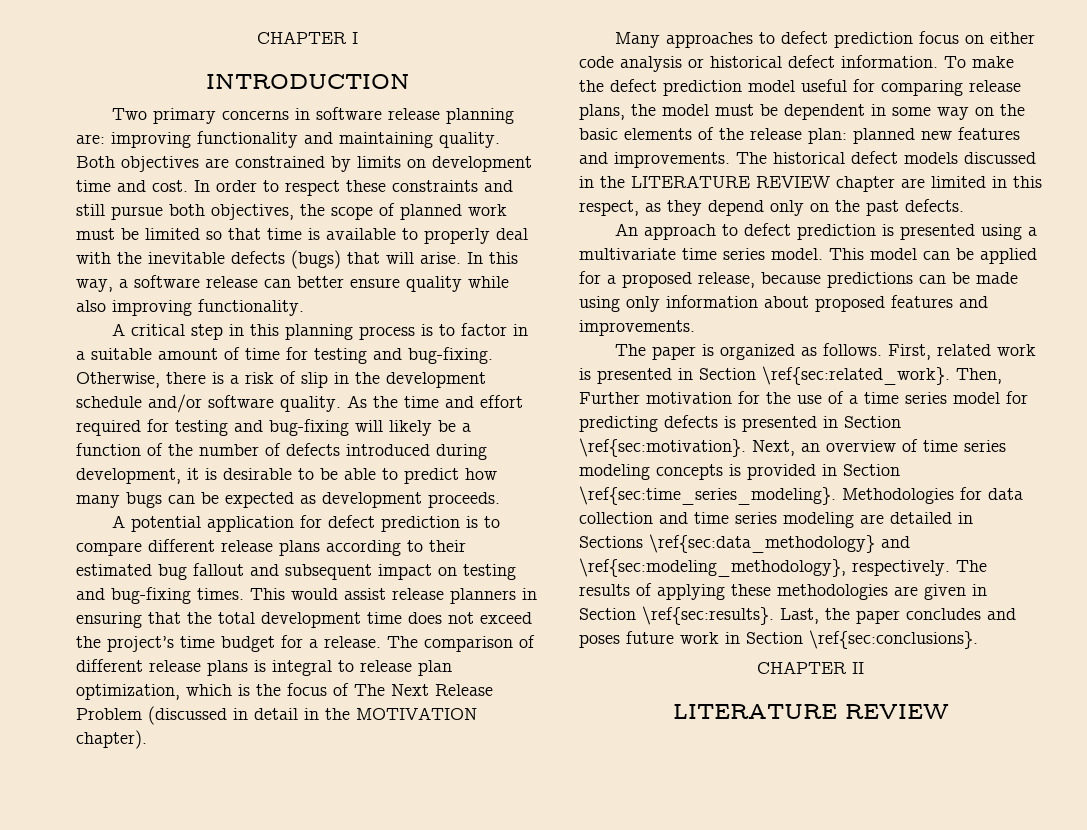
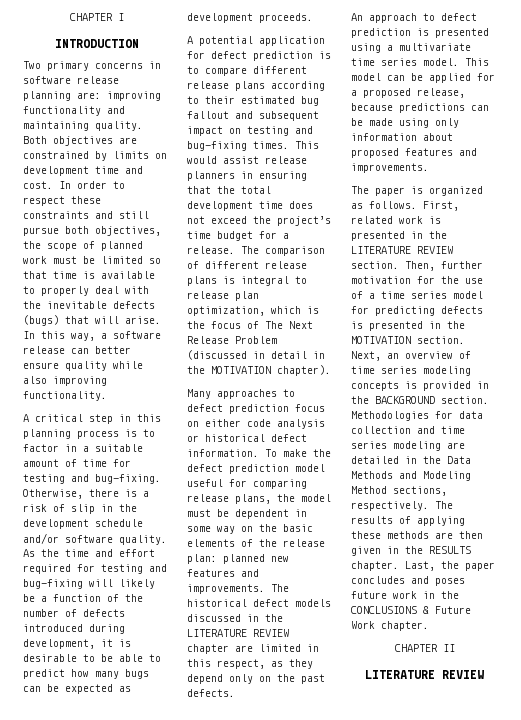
- First, related work is presented in Section \ref{sec:related_work}. Then, Further motivation for the use of a time series model for predicting defects is presented in Section \ref{sec:motivation}.
+ First, related work is presented in the LITERATURE REVIEW section. Then, further motivation for the use of a time series model for predicting defects is presented in the MOTIVATION section.
- Next, an overview of time series modeling concepts is provided in Section \ref{sec:time_series_modeling}.
+ Next, an overview of time series modeling concepts is provided in the BACKGROUND section.
- Methodologies for data collection and time series modeling are detailed in Sections \ref{sec:data_methodology} and \ref{sec:modeling_methodology}, respectively.
+ Methodologies for data collection and time series modeling are detailed in the Data Methods and Modeling Method sections, respectively.
- The results of applying these methodologies are given in Section \ref{sec:results}.
+ The results of applying these methods are then given in the RESULTS chapter.
- Last, the paper concludes and poses future work in Section \ref{sec:conclusions}.
+ Last, the paper concludes and poses future work in the CONCLUSIONS & Future Work chapter.

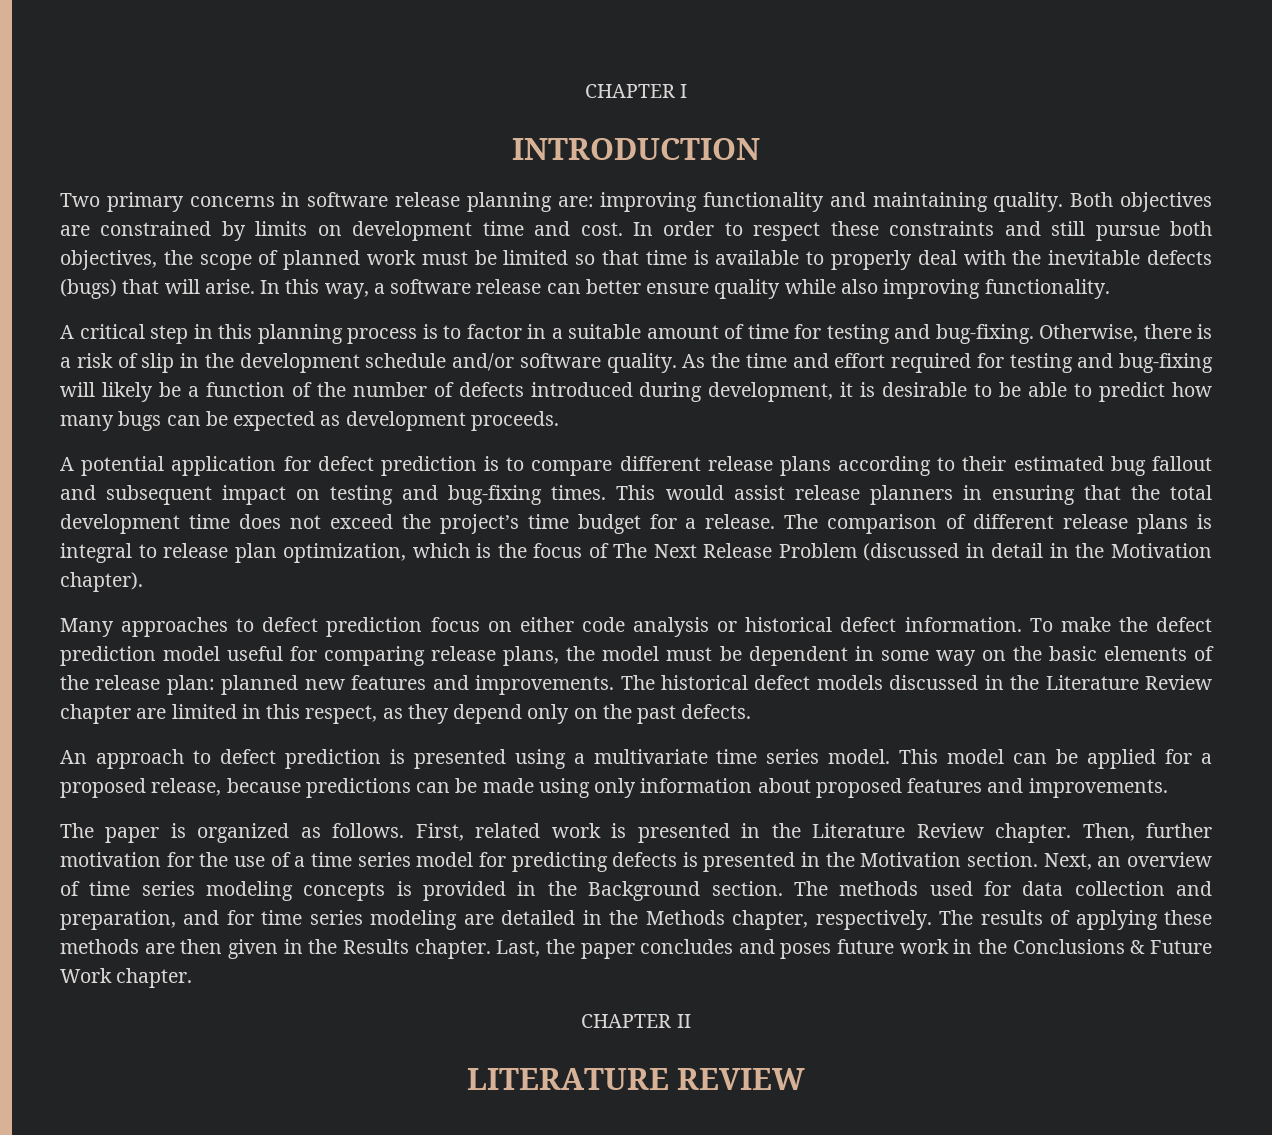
- The comparison of different release plans is integral to release plan optimization, which is the focus of The Next Release Problem (discussed in detail in the MOTIVATION chapter).
+ The comparison of different release plans is integral to release plan optimization, which is the focus of The Next Release Problem (discussed in detail in the Motivation chapter).
- The historical defect models discussed in the LITERATURE REVIEW chapter are limited in this respect, as they depend only on the past defects.
+ The historical defect models discussed in the Literature Review chapter are limited in this respect, as they depend only on the past defects.
- First, related work is presented in the LITERATURE REVIEW section.
+ First, related work is presented in the Literature Review chapter.
- Then, further motivation for the use of a time series model for predicting defects is presented in the MOTIVATION section.
+ Then, further motivation for the use of a time series model for predicting defects is presented in the Motivation section.
- Next, an overview of time series modeling concepts is provided in the BACKGROUND section. Methodologies for data collection and time series modeling are detailed in the Data Methods and Modeling Method sections, respectively.
+ Next, an overview of time series modeling concepts is provided in the Background section. The methods used for data collection and preparation, and for time series modeling are detailed in the Methods chapter, respectively.
- The results of applying these methods are then given in the RESULTS chapter.
+ The results of applying these methods are then given in the Results chapter.
- Last, the paper concludes and poses future work in the CONCLUSIONS & Future Work chapter.
+ Last, the paper concludes and poses future work in the Conclusions & Future Work chapter.

